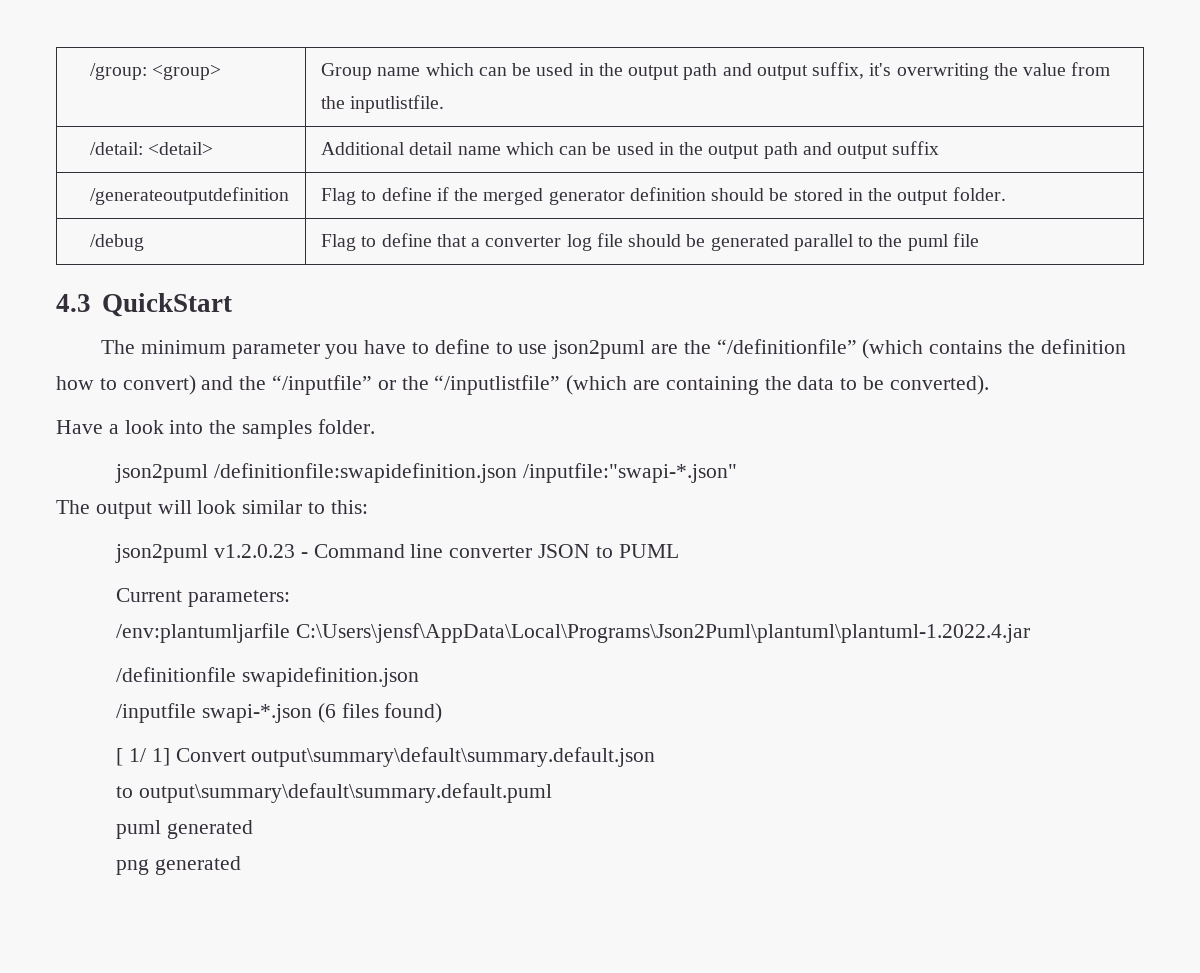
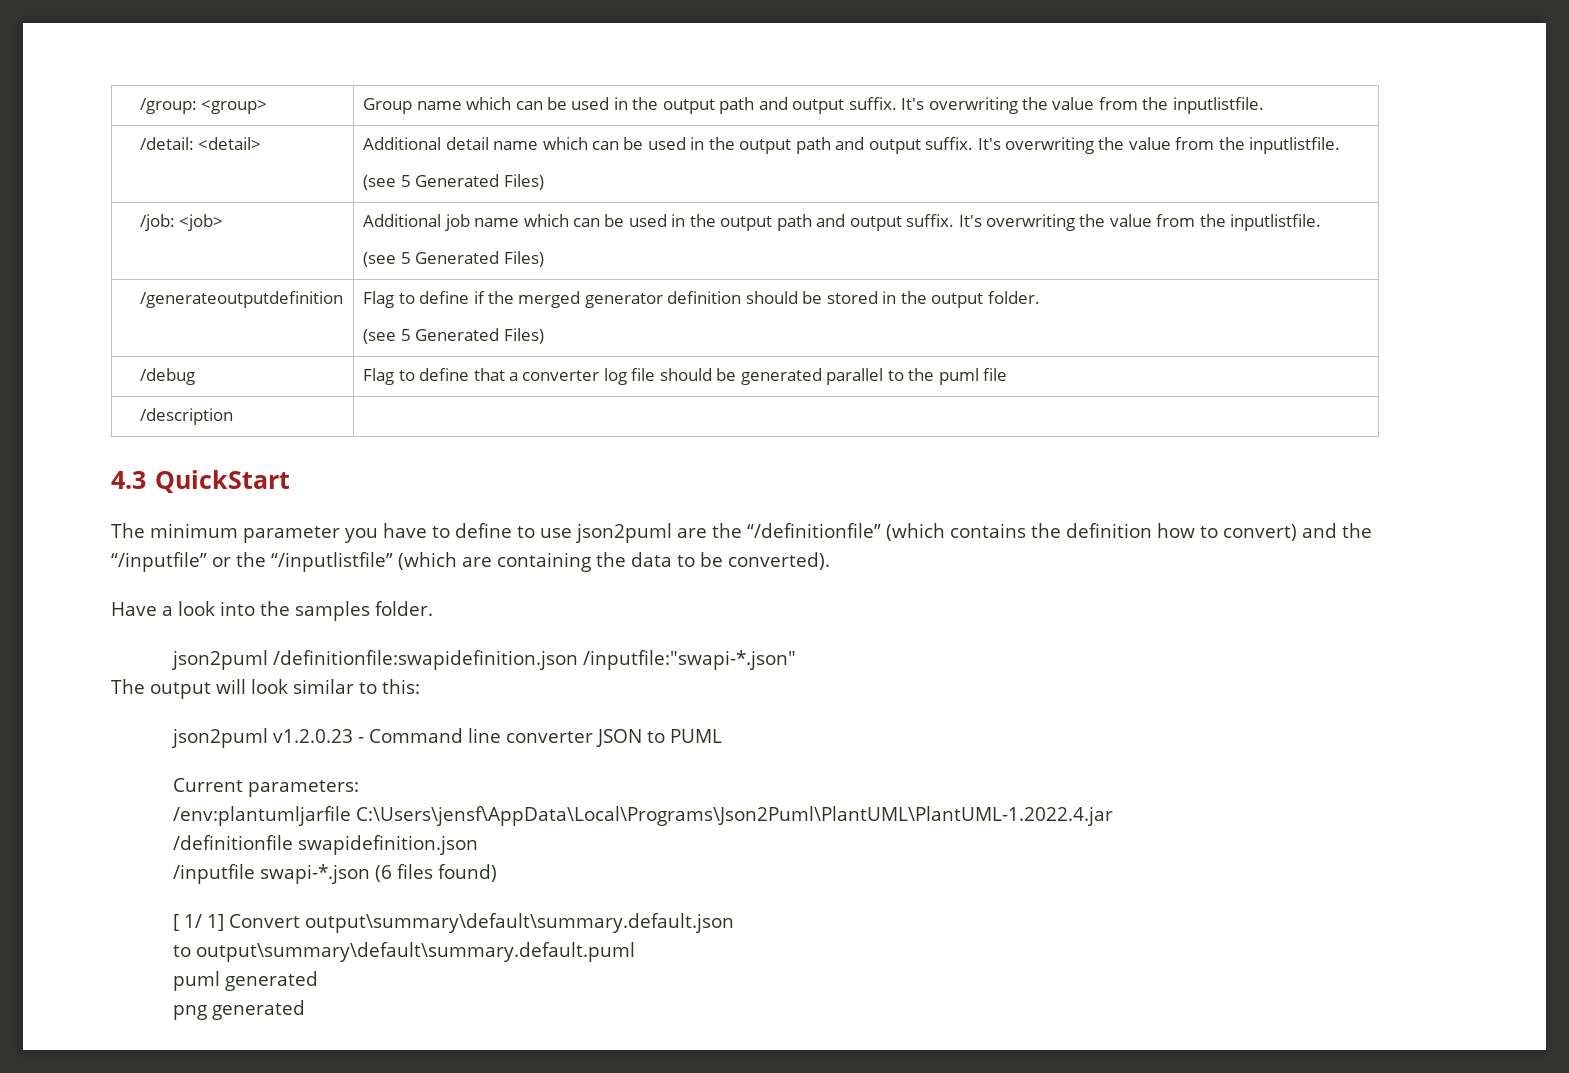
- /group: <group> | Group name which can be used in the output path and output suffix, it's overwriting the value from the inputlistfile.
+ /group: <group> | Group name which can be used in the output path and output suffix. It's overwriting the value from the inputlistfile.
- /detail: <detail> | Additional detail name which can be used in the output path and output suffix
+ /detail: <detail> | Additional detail name which can be used in the output path and output suffix. It's overwriting the value from the inputlistfile.
+ (see 5 Generated Files)
+ /job: <job> | Additional job name which can be used in the output path and output suffix. It's overwriting the value from the inputlistfile.
+ (see 5 Generated Files)
  /generateoutputdefinition | Flag to define if the merged generator definition should be stored in the output folder.
+ (see 5 Generated Files)
+ /description |
- /env:plantumljarfile C:\Users\jensf\AppData\Local\Programs\Json2Puml\plantuml\plantuml-1.2022.4.jar
+ /env:plantumljarfile C:\Users\jensf\AppData\Local\Programs\Json2Puml\PlantUML\PlantUML-1.2022.4.jar

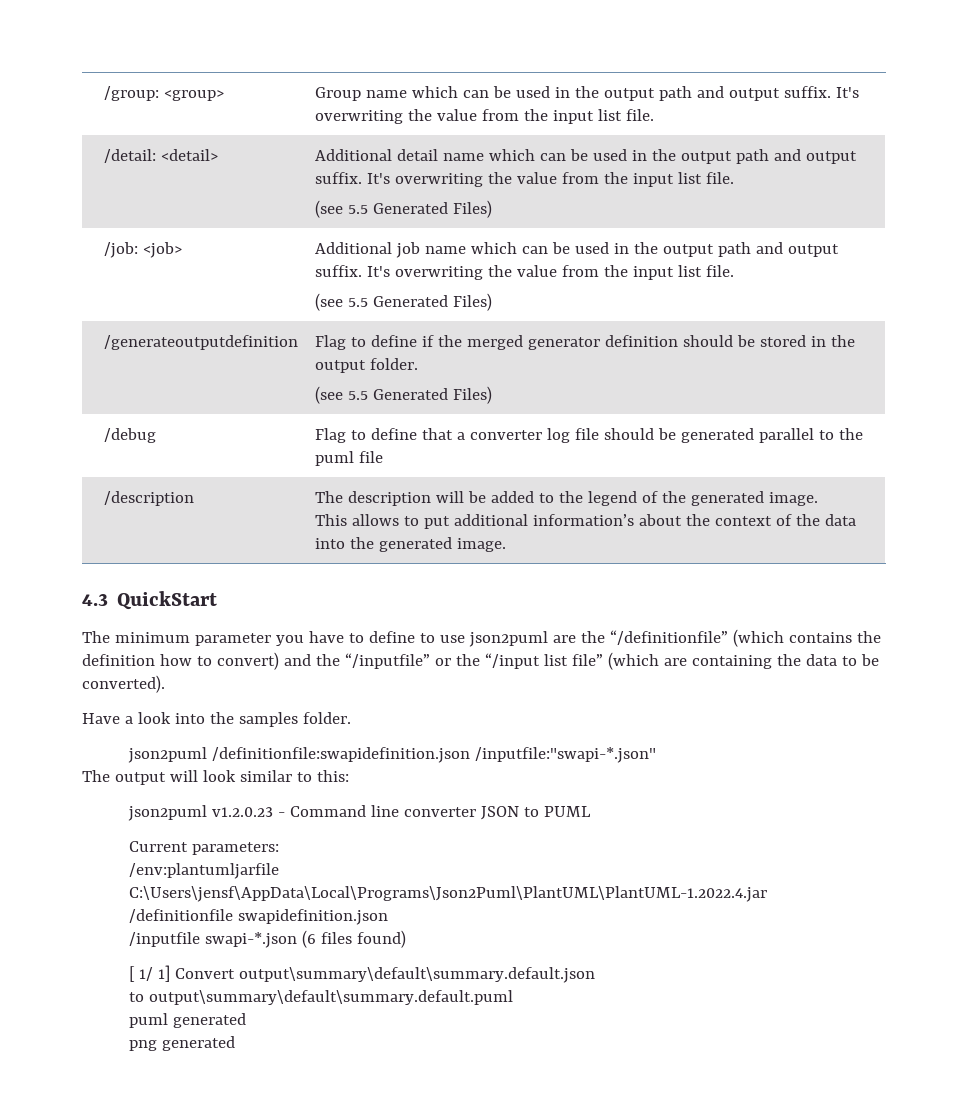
- /group: <group> | Group name which can be used in the output path and output suffix. It's overwriting the value from the inputlistfile.
+ /group: <group> | Group name which can be used in the output path and output suffix. It's overwriting the value from the input list file.
- /detail: <detail> | Additional detail name which can be used in the output path and output suffix. It's overwriting the value from the inputlistfile.
- (see 5 Generated Files)
+ /detail: <detail> | Additional detail name which can be used in the output path and output suffix. It's overwriting the value from the input list file.
+ (see 5.5 Generated Files)
- /job: <job> | Additional job name which can be used in the output path and output suffix. It's overwriting the value from the inputlistfile.
- (see 5 Generated Files)
+ /job: <job> | Additional job name which can be used in the output path and output suffix. It's overwriting the value from the input list file.
+ (see 5.5 Generated Files)
  /generateoutputdefinition | Flag to define if the merged generator definition should be stored in the output folder.
- (see 5 Generated Files)
+ (see 5.5 Generated Files)
- /description |
+ /description | The description will be added to the legend of the generated image.
+ This allows to put additional information’s about the context of the data into the generated image.
- The minimum parameter you have to define to use json2puml are the “/definitionfile” (which contains the definition how to convert) and the “/inputfile” or the “/inputlistfile” (which are containing the data to be converted).
+ The minimum parameter you have to define to use json2puml are the “/definitionfile” (which contains the definition how to convert) and the “/inputfile” or the “/input list file” (which are containing the data to be converted).

